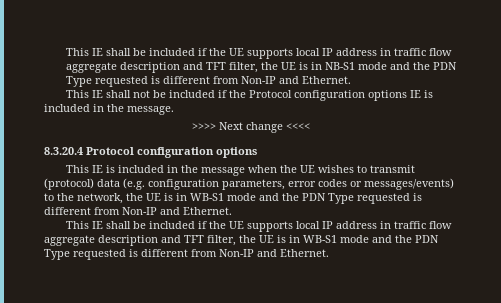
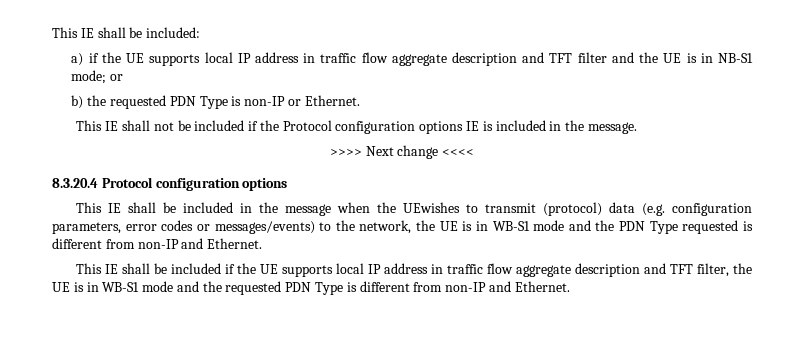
- This IE shall be included if the UE supports local IP address in traffic flow aggregate description and TFT filter, the UE is in NB-S1 mode and the PDN Type requested is different from Non-IP and Ethernet.
+ This IE shall be included:
+ a) if the UE supports local IP address in traffic flow aggregate description and TFT filter and the UE is in NB-S1 mode; or
+ b) the requested PDN Type is non-IP or Ethernet.
- This IE is included in the message when the UE wishes to transmit (protocol) data (e.g. configuration parameters, error codes or messages/events) to the network, the UE is in WB-S1 mode and the PDN Type requested is different from Non-IP and Ethernet.
+ This IE shall be included in the message when the UEwishes to transmit (protocol) data (e.g. configuration parameters, error codes or messages/events) to the network, the UE is in WB-S1 mode and the PDN Type requested is different from non-IP and Ethernet.
- This IE shall be included if the UE supports local IP address in traffic flow aggregate description and TFT filter, the UE is in WB-S1 mode and the PDN Type requested is different from Non-IP and Ethernet.
+ This IE shall be included if the UE supports local IP address in traffic flow aggregate description and TFT filter, the UE is in WB-S1 mode and the requested PDN Type is different from non-IP and Ethernet.

